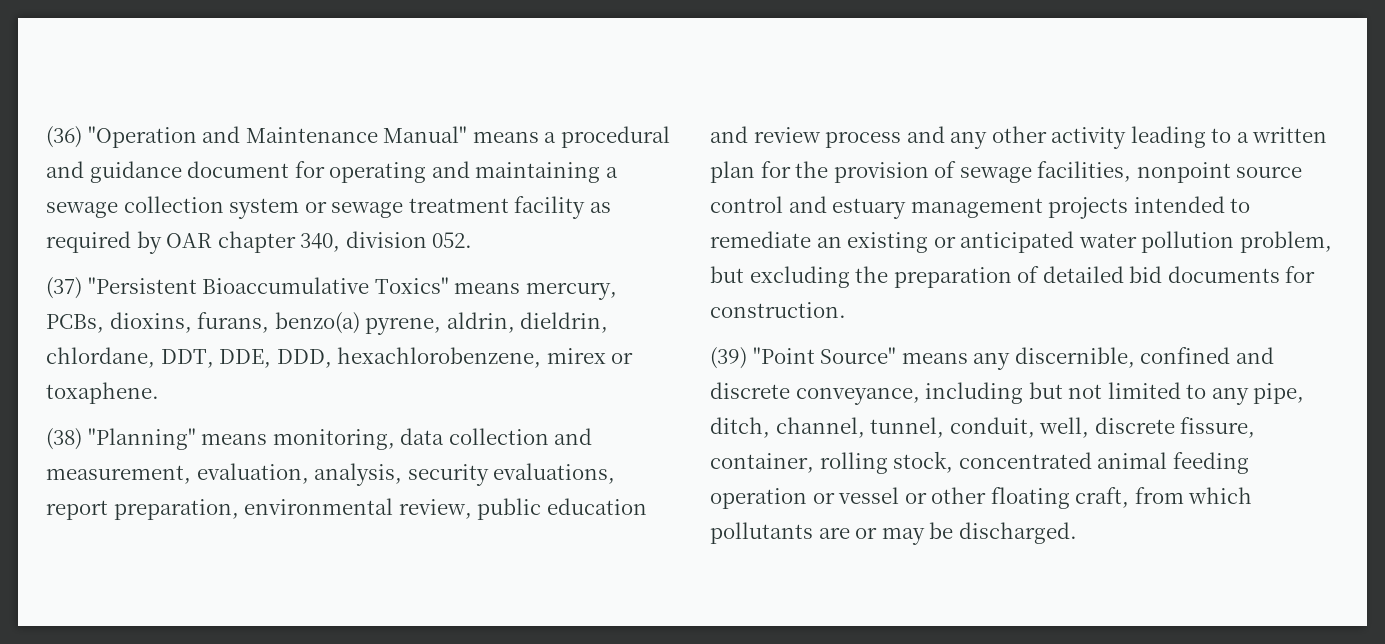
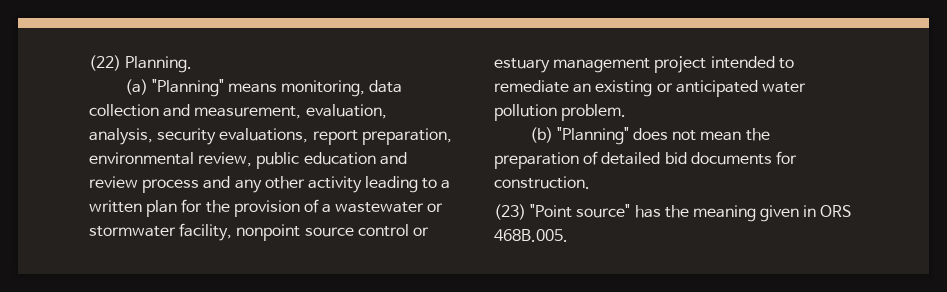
- (36) "Operation and Maintenance Manual" means a procedural and guidance document for operating and maintaining a sewage collection system or sewage treatment facility as required by OAR chapter 340, division 052.
- (37) "Persistent Bioaccumulative Toxics" means mercury, PCBs, dioxins, furans, benzo(a) pyrene, aldrin, dieldrin, chlordane, DDT, DDE, DDD, hexachlorobenzene, mirex or toxaphene.
- (38) "Planning" means monitoring, data collection and measurement, evaluation, analysis, security evaluations, report preparation, environmental review, public education and review process and any other activity leading to a written plan for the provision of sewage facilities, nonpoint source control and estuary management projects intended to remediate an existing or anticipated water pollution problem, but excluding the preparation of detailed bid documents for construction.
+ (22) Planning.
+ (a) "Planning" means monitoring, data collection and measurement, evaluation, analysis, security evaluations, report preparation, environmental review, public education and review process and any other activity leading to a written plan for the provision of a wastewater or stormwater facility, nonpoint source control or estuary management project intended to remediate an existing or anticipated water pollution problem.
+ (b) "Planning" does not mean the preparation of detailed bid documents for construction.
- (39) "Point Source" means any discernible, confined and discrete conveyance, including but not limited to any pipe, ditch, channel, tunnel, conduit, well, discrete fissure, container, rolling stock, concentrated animal feeding operation or vessel or other floating craft, from which pollutants are or may be discharged.
+ (23) "Point source" has the meaning given in ORS 468B.005.

